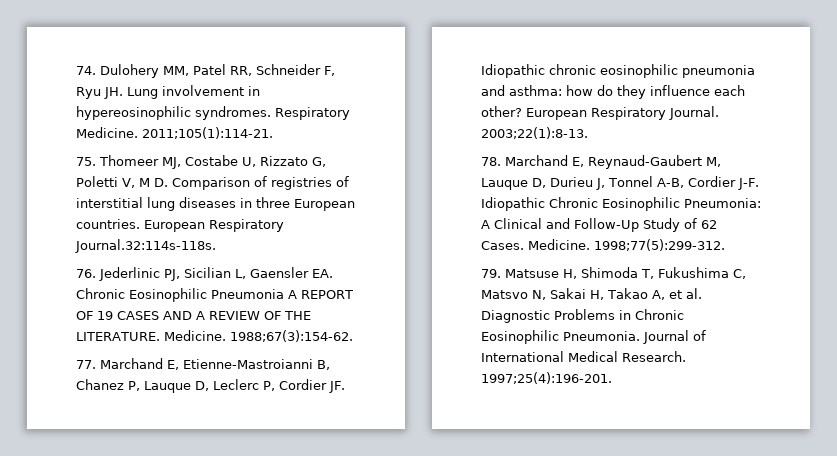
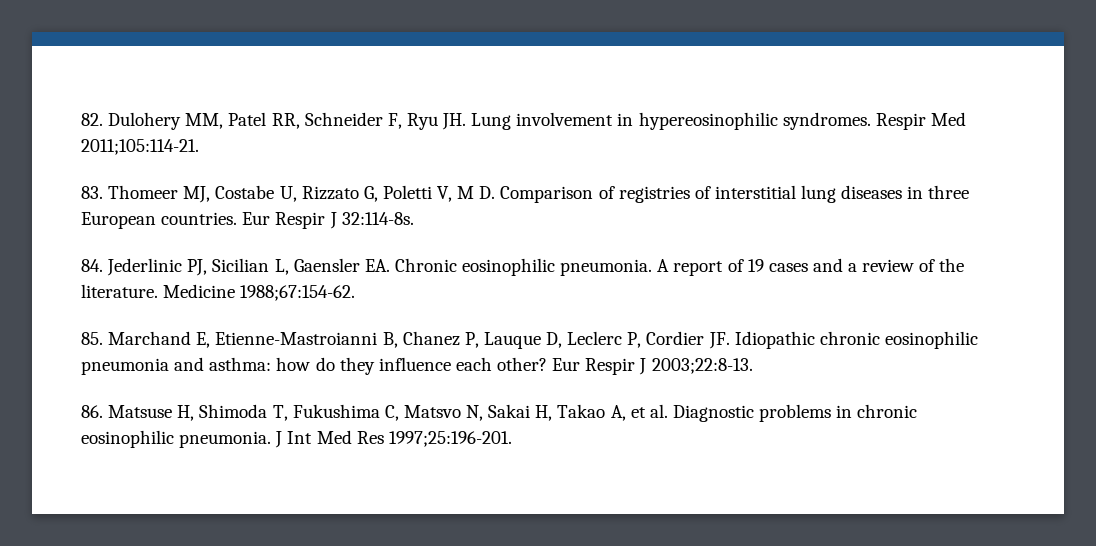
- 74. Dulohery MM, Patel RR, Schneider F, Ryu JH. Lung involvement in hypereosinophilic syndromes.
+ 82. Dulohery MM, Patel RR, Schneider F, Ryu JH. Lung involvement in hypereosinophilic syndromes.
- Respiratory Medicine. 2011;105(1):114-21.
- 75. Thomeer MJ, Costabe U, Rizzato G, Poletti V, M D. Comparison of registries of interstitial lung diseases in three European countries.
+ Respir Med 2011;105:114-21.
+ 83. Thomeer MJ, Costabe U, Rizzato G, Poletti V, M D. Comparison of registries of interstitial lung diseases in three European countries.
- European Respiratory Journal.32:114s-118s.
- 76. Jederlinic PJ, Sicilian L, Gaensler EA. Chronic Eosinophilic Pneumonia A REPORT OF 19 CASES AND A REVIEW OF THE LITERATURE. Medicine. 1988;67(3):154-62.
- 77. Marchand E, Etienne-Mastroianni B, Chanez P, Lauque D, Leclerc P, Cordier JF. Idiopathic chronic eosinophilic pneumonia and asthma: how do they influence each other?
+ Eur Respir J 32:114-8s.
+ 84. Jederlinic PJ, Sicilian L, Gaensler EA. Chronic eosinophilic pneumonia. A report of 19 cases and a review of the literature. Medicine 1988;67:154-62.
+ 85. Marchand E, Etienne-Mastroianni B, Chanez P, Lauque D, Leclerc P, Cordier JF. Idiopathic chronic eosinophilic pneumonia and asthma: how do they influence each other?
- European Respiratory Journal. 2003;22(1):8-13.
- 78. Marchand E, Reynaud-Gaubert M, Lauque D, Durieu J, Tonnel A-B, Cordier J-F. Idiopathic Chronic Eosinophilic Pneumonia: A Clinical and Follow-Up Study of 62 Cases. Medicine. 1998;77(5):299-312.
- 79. Matsuse H, Shimoda T, Fukushima C, Matsvo N, Sakai H, Takao A, et al. Diagnostic Problems in Chronic Eosinophilic Pneumonia. Journal of International Medical Research. 1997;25(4):196-201.
+ Eur Respir J 2003;22:8-13.
+ 86. Matsuse H, Shimoda T, Fukushima C, Matsvo N, Sakai H, Takao A, et al. Diagnostic problems in chronic eosinophilic pneumonia. J Int Med Res 1997;25:196-201.

